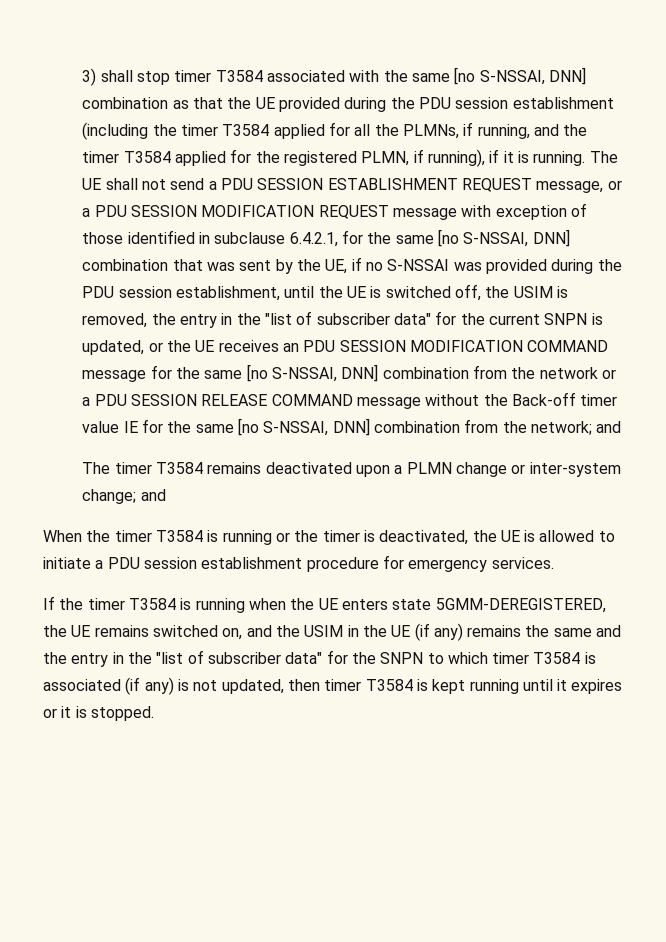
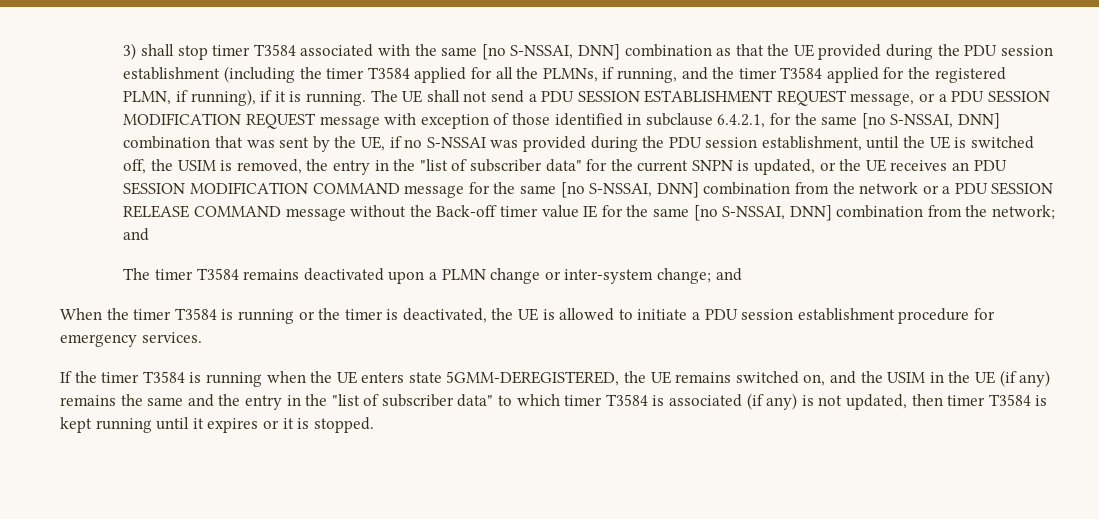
- If the timer T3584 is running when the UE enters state 5GMM-DEREGISTERED, the UE remains switched on, and the USIM in the UE (if any) remains the same and the entry in the "list of subscriber data" for the SNPN to which timer T3584 is associated (if any) is not updated, then timer T3584 is kept running until it expires or it is stopped.
+ If the timer T3584 is running when the UE enters state 5GMM-DEREGISTERED, the UE remains switched on, and the USIM in the UE (if any) remains the same and the entry in the "list of subscriber data" to which timer T3584 is associated (if any) is not updated, then timer T3584 is kept running until it expires or it is stopped.

